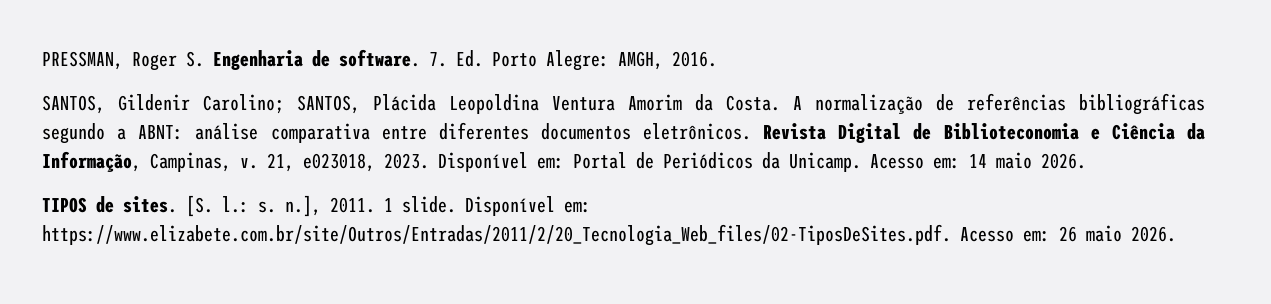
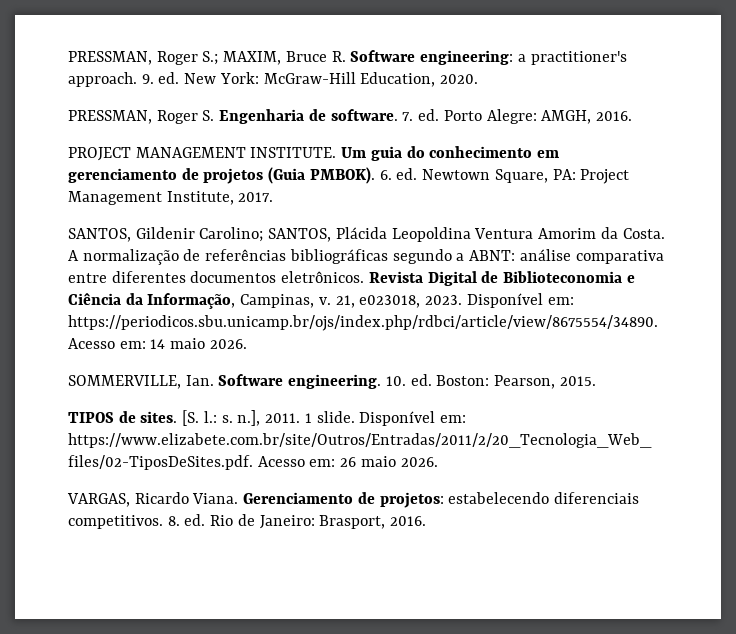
+ PRESSMAN, Roger S.; MAXIM, Bruce R. Software engineering: a practitioner's approach. 9. ed. New York: McGraw-Hill Education, 2020.
- 7. Ed. Porto Alegre: AMGH, 2016.
+ 7. ed. Porto Alegre: AMGH, 2016.
+ PROJECT MANAGEMENT INSTITUTE. Um guia do conhecimento em gerenciamento de projetos (Guia PMBOK). 6. ed. Newtown Square, PA: Project Management Institute, 2017.
- Disponível em: Portal de Periódicos da Unicamp. Acesso em: 14 maio 2026.
+ Disponível em: https://periodicos.sbu.unicamp.br/ojs/index.php/rdbci/article/view/8675554/34890. Acesso em: 14 maio 2026.
+ SOMMERVILLE, Ian. Software engineering. 10. ed. Boston: Pearson, 2015.
+ VARGAS, Ricardo Viana. Gerenciamento de projetos: estabelecendo diferenciais competitivos. 8. ed. Rio de Janeiro: Brasport, 2016.

